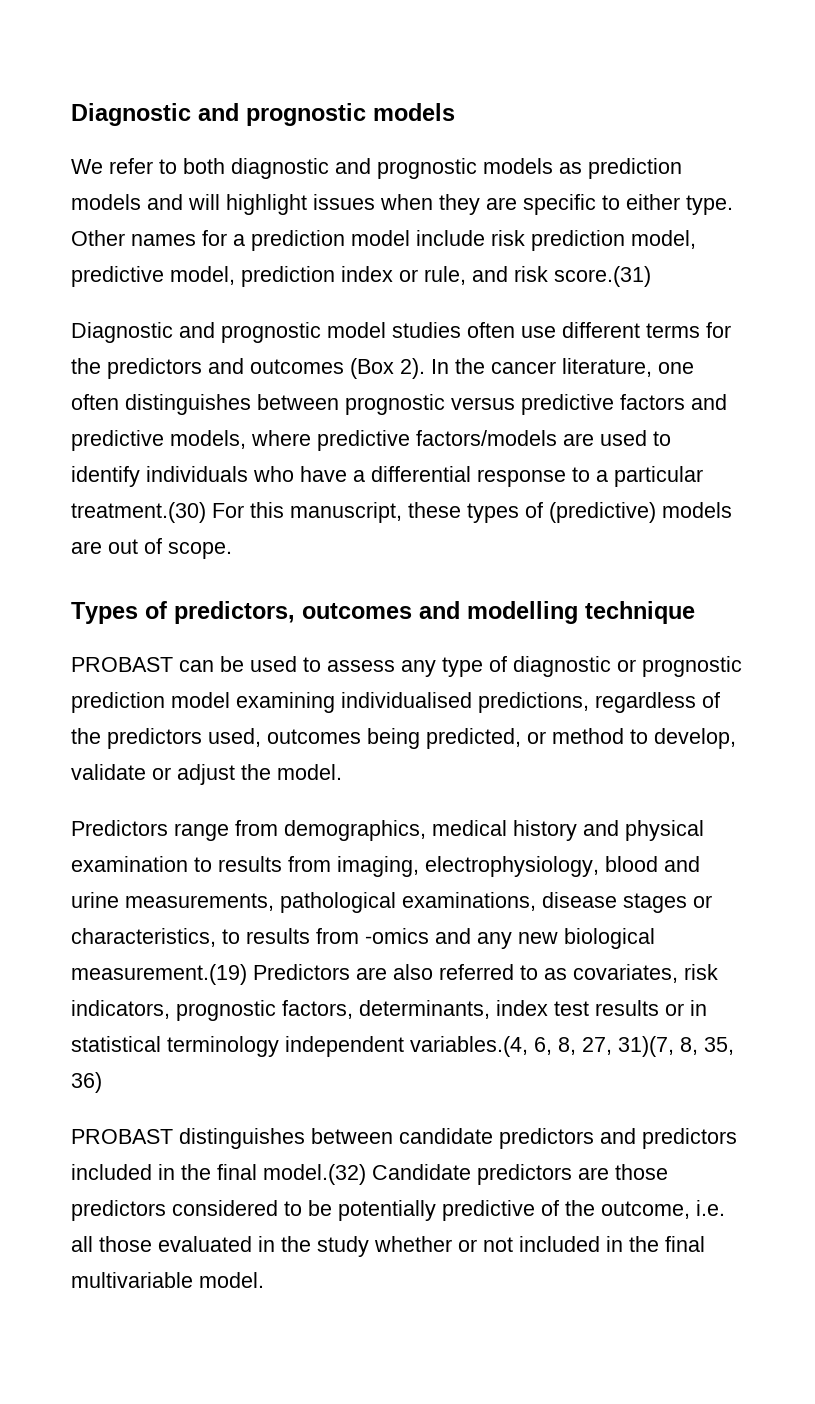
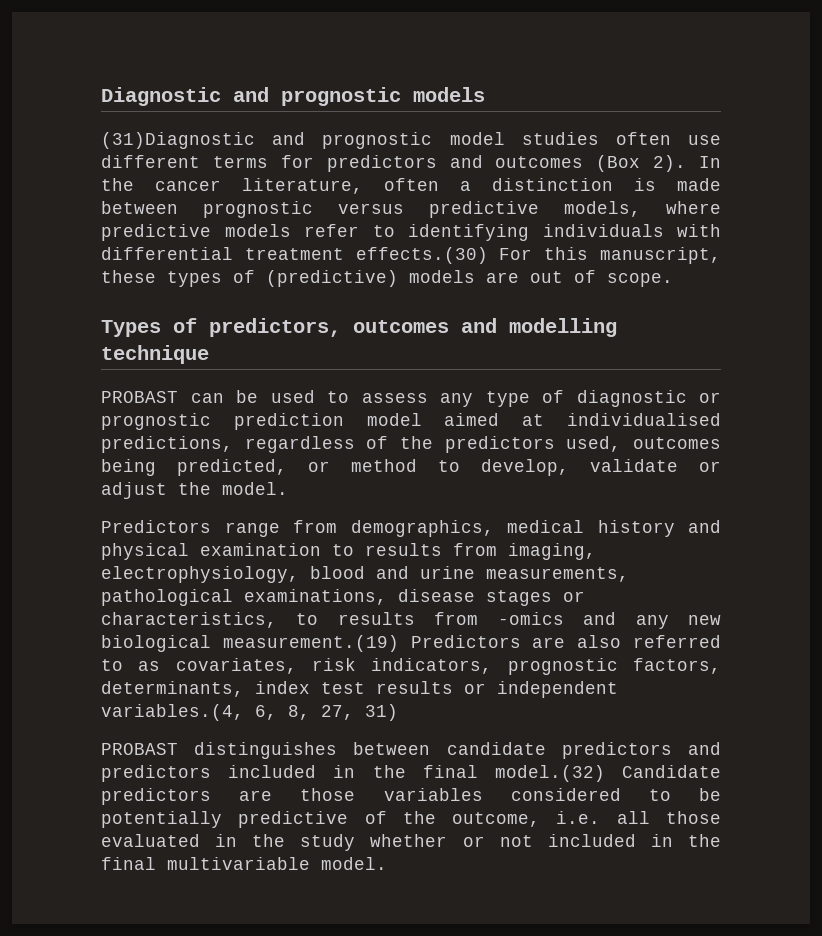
- We refer to both diagnostic and prognostic models as prediction models and will highlight issues when they are specific to either type. Other names for a prediction model include risk prediction model, predictive model, prediction index or rule, and risk score.(31)
- Diagnostic and prognostic model studies often use different terms for the predictors and outcomes (Box 2).
+ (31)Diagnostic and prognostic model studies often use different terms for predictors and outcomes (Box 2).
- In the cancer literature, one often distinguishes between prognostic versus predictive factors and predictive models, where predictive factors/models are used to identify individuals who have a differential response to a particular treatment.(30) For this manuscript, these types of (predictive) models are out of scope.
+ In the cancer literature, often a distinction is made between prognostic versus predictive models, where predictive models refer to identifying individuals with differential treatment effects.(30) For this manuscript, these types of (predictive) models are out of scope.
- PROBAST can be used to assess any type of diagnostic or prognostic prediction model examining individualised predictions, regardless of the predictors used, outcomes being predicted, or method to develop, validate or adjust the model.
+ PROBAST can be used to assess any type of diagnostic or prognostic prediction model aimed at individualised predictions, regardless of the predictors used, outcomes being predicted, or method to develop, validate or adjust the model.
- Predictors range from demographics, medical history and physical examination to results from imaging, electrophysiology, blood and urine measurements, pathological examinations, disease stages or characteristics, to results from -omics and any new biological measurement.(19) Predictors are also referred to as covariates, risk indicators, prognostic factors, determinants, index test results or in statistical terminology independent variables.(4, 6, 8, 27, 31)(7, 8, 35, 36)
+ Predictors range from demographics, medical history and physical examination to results from imaging, electrophysiology, blood and urine measurements, pathological examinations, disease stages or characteristics, to results from -omics and any new biological measurement.(19) Predictors are also referred to as covariates, risk indicators, prognostic factors, determinants, index test results or independent variables.(4, 6, 8, 27, 31)
- PROBAST distinguishes between candidate predictors and predictors included in the final model.(32) Candidate predictors are those predictors considered to be potentially predictive of the outcome, i.e. all those evaluated in the study whether or not included in the final multivariable model.
+ PROBAST distinguishes between candidate predictors and predictors included in the final model.(32) Candidate predictors are those variables considered to be potentially predictive of the outcome, i.e. all those evaluated in the study whether or not included in the final multivariable model.

